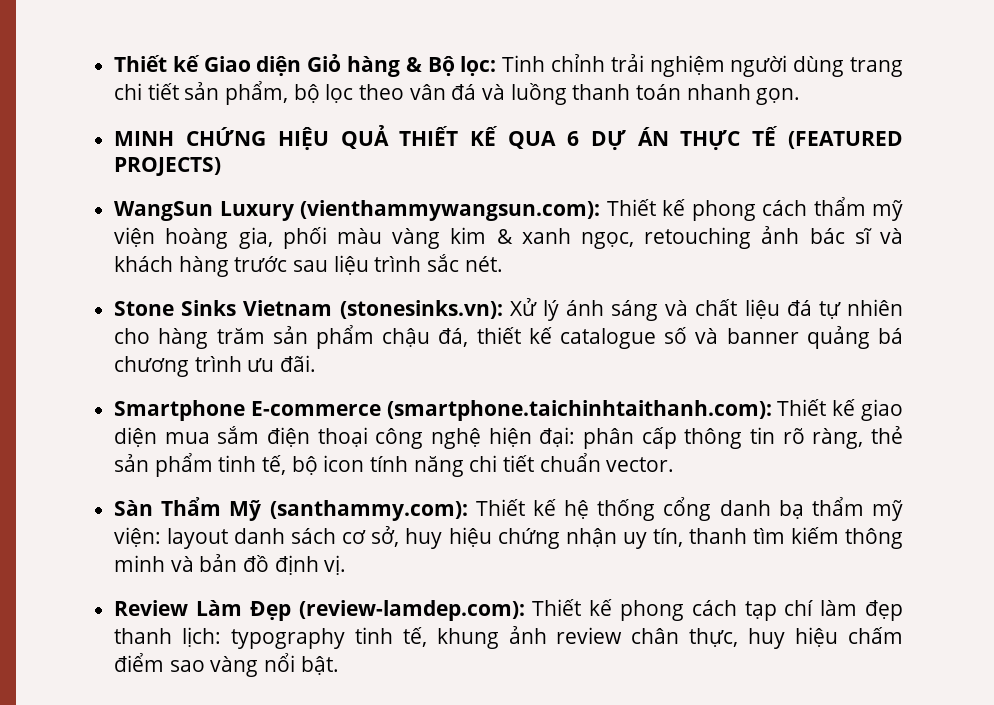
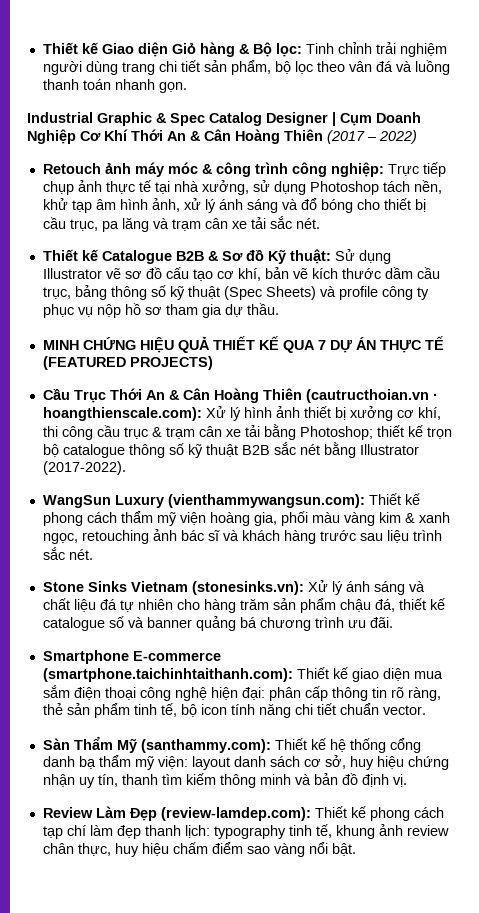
+ Industrial Graphic & Spec Catalog Designer | Cụm Doanh Nghiệp Cơ Khí Thới An & Cân Hoàng Thiên (2017 – 2022)
+ Retouch ảnh máy móc & công trình công nghiệp: Trực tiếp chụp ảnh thực tế tại nhà xưởng, sử dụng Photoshop tách nền, khử tạp âm hình ảnh, xử lý ánh sáng và đổ bóng cho thiết bị cầu trục, pa lăng và trạm cân xe tải sắc nét.
+ Thiết kế Catalogue B2B & Sơ đồ Kỹ thuật: Sử dụng Illustrator vẽ sơ đồ cấu tạo cơ khí, bản vẽ kích thước dầm cầu trục, bảng thông số kỹ thuật (Spec Sheets) và profile công ty phục vụ nộp hồ sơ tham gia dự thầu.
- MINH CHỨNG HIỆU QUẢ THIẾT KẾ QUA 6 DỰ ÁN THỰC TẾ (FEATURED PROJECTS)
+ MINH CHỨNG HIỆU QUẢ THIẾT KẾ QUA 7 DỰ ÁN THỰC TẾ (FEATURED PROJECTS)
+ Cầu Trục Thới An & Cân Hoàng Thiên (cautructhoian.vn · hoangthienscale.com): Xử lý hình ảnh thiết bị xưởng cơ khí, thi công cầu trục & trạm cân xe tải bằng Photoshop; thiết kế trọn bộ catalogue thông số kỹ thuật B2B sắc nét bằng Illustrator (2017-2022).

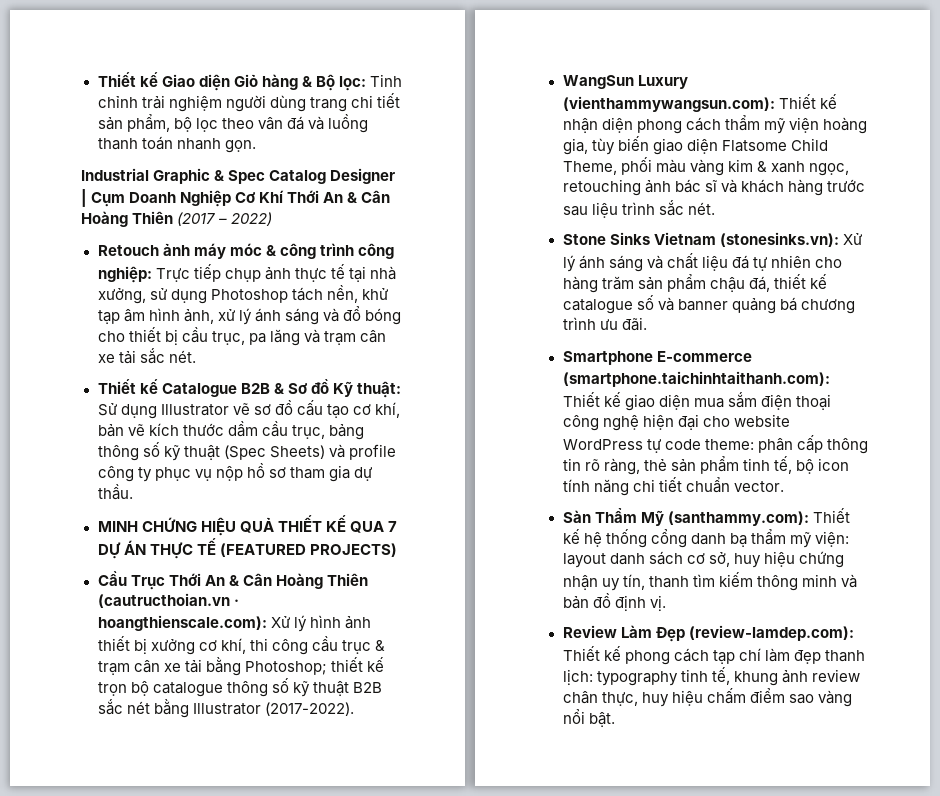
- WangSun Luxury (vienthammywangsun.com): Thiết kế phong cách thẩm mỹ viện hoàng gia, phối màu vàng kim & xanh ngọc, retouching ảnh bác sĩ và khách hàng trước sau liệu trình sắc nét.
+ WangSun Luxury (vienthammywangsun.com): Thiết kế nhận diện phong cách thẩm mỹ viện hoàng gia, tùy biến giao diện Flatsome Child Theme, phối màu vàng kim & xanh ngọc, retouching ảnh bác sĩ và khách hàng trước sau liệu trình sắc nét.
- Smartphone E-commerce (smartphone.taichinhtaithanh.com): Thiết kế giao diện mua sắm điện thoại công nghệ hiện đại: phân cấp thông tin rõ ràng, thẻ sản phẩm tinh tế, bộ icon tính năng chi tiết chuẩn vector.
+ Smartphone E-commerce (smartphone.taichinhtaithanh.com): Thiết kế giao diện mua sắm điện thoại công nghệ hiện đại cho website WordPress tự code theme: phân cấp thông tin rõ ràng, thẻ sản phẩm tinh tế, bộ icon tính năng chi tiết chuẩn vector.

